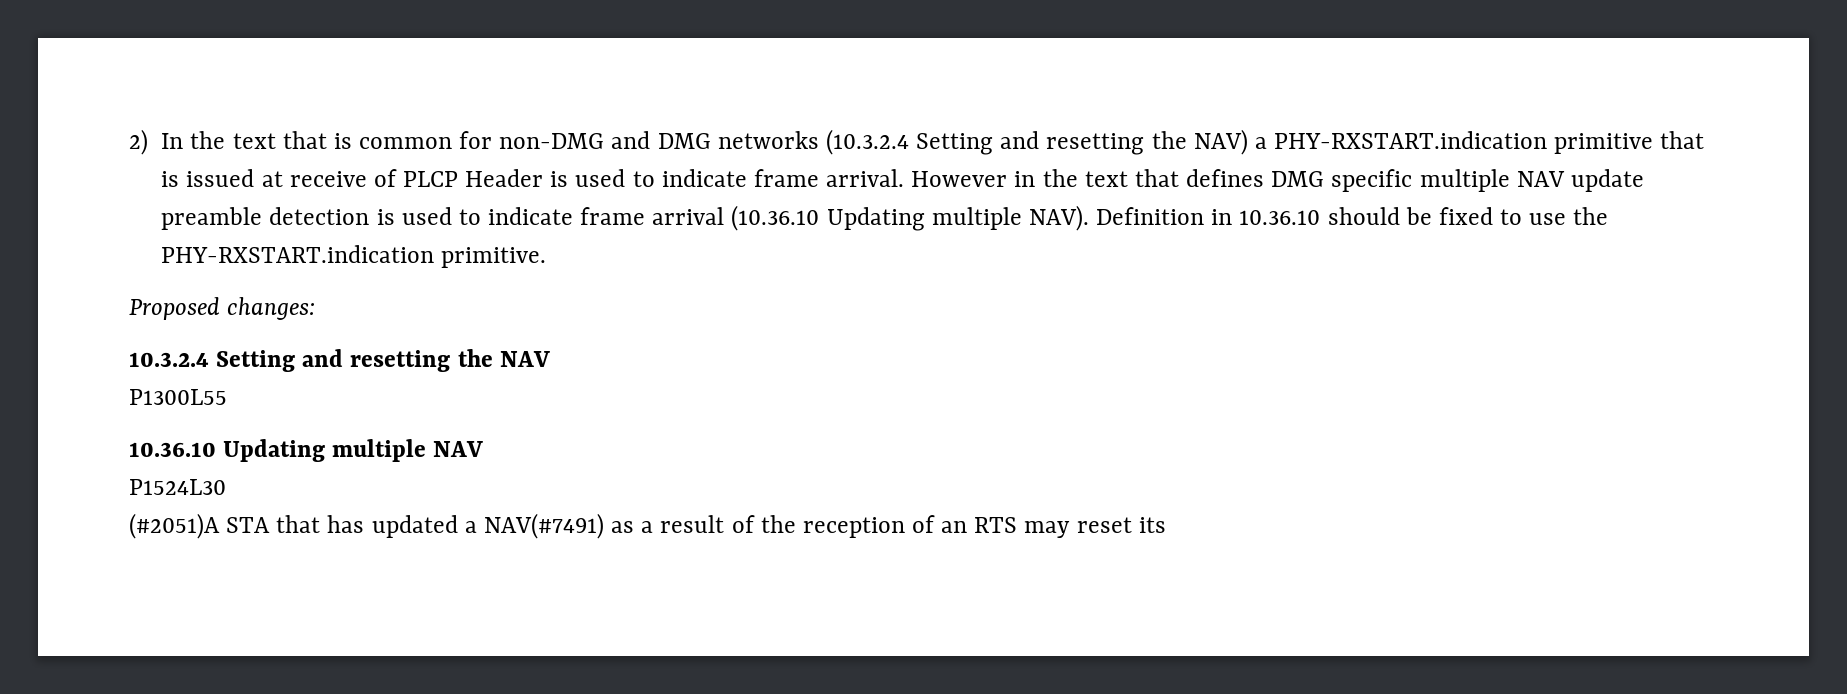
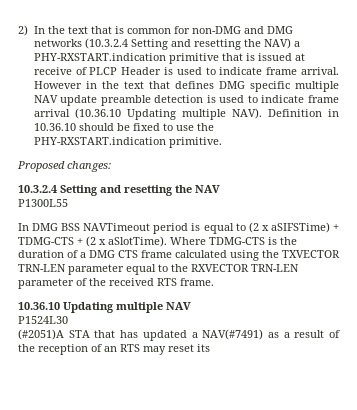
+ In DMG BSS NAVTimeout period is equal to (2 x aSIFSTime) + TDMG-CTS + (2 x aSlotTime). Where TDMG-CTS is the duration of a DMG CTS frame calculated using the TXVECTOR TRN-LEN parameter equal to the RXVECTOR TRN-LEN parameter of the received RTS frame.

